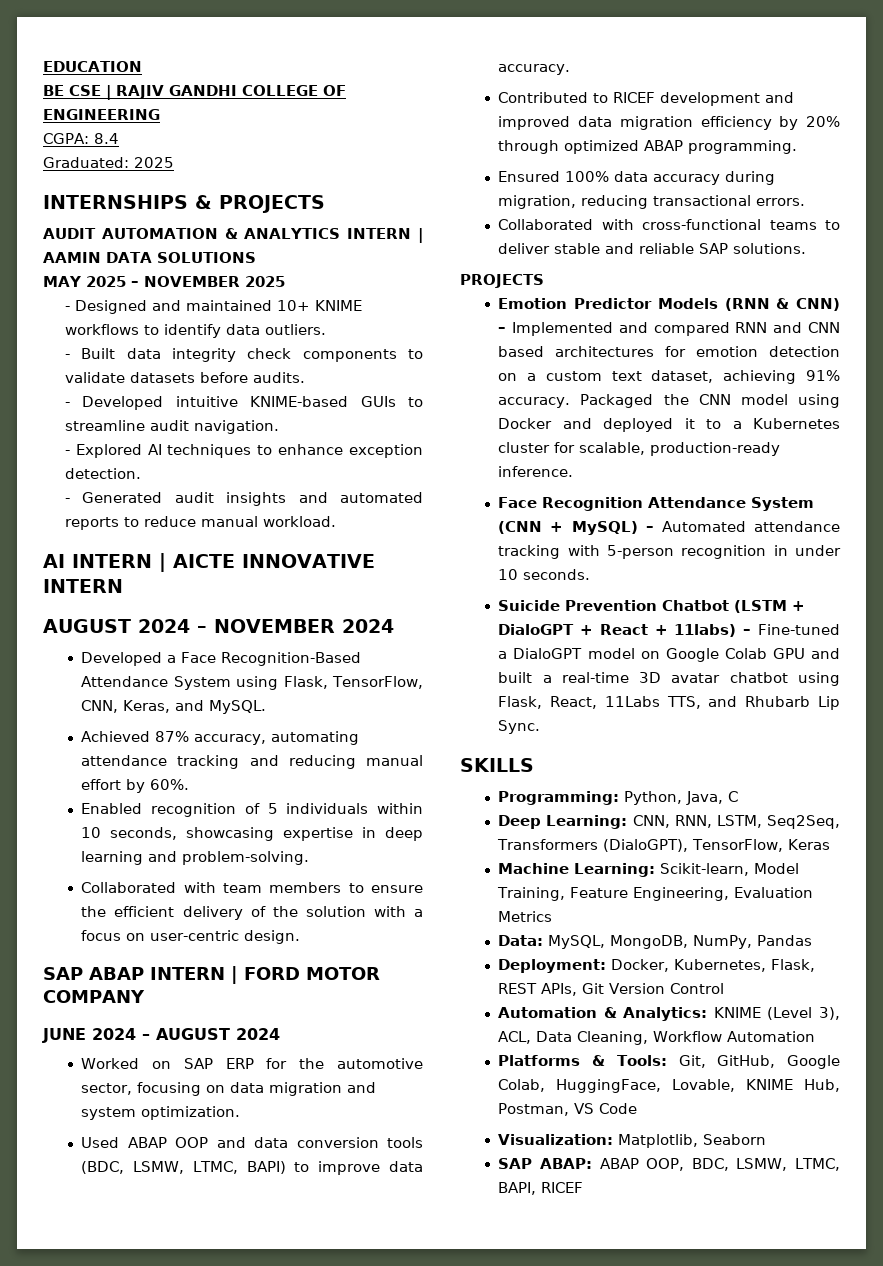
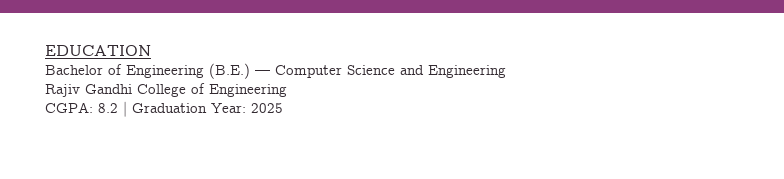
- BE CSE | RAJIV GANDHI COLLEGE OF ENGINEERING
- CGPA: 8.4
- Graduated: 2025
- INTERNSHIPS & PROJECTS
- AUDIT AUTOMATION & ANALYTICS INTERN | AAMIN DATA SOLUTIONS
- MAY 2025 – NOVEMBER 2025
- - Designed and maintained 10+ KNIME workflows to identify data outliers.
- - Built data integrity check components to validate datasets before audits.
- - Developed intuitive KNIME-based GUIs to streamline audit navigation.
- - Explored AI techniques to enhance exception detection.
- - Generated audit insights and automated reports to reduce manual workload.
- AI INTERN | AICTE INNOVATIVE INTERN
- AUGUST 2024 – NOVEMBER 2024
- Developed a Face Recognition-Based Attendance System using Flask, TensorFlow, CNN, Keras, and MySQL.
- Achieved 87% accuracy, automating attendance tracking and reducing manual effort by 60%.
- Enabled recognition of 5 individuals within 10 seconds, showcasing expertise in deep learning and problem-solving.
- Collaborated with team members to ensure the efficient delivery of the solution with a focus on user-centric design.
- SAP ABAP INTERN | FORD MOTOR COMPANY
- JUNE 2024 – AUGUST 2024
- Worked on SAP ERP for the automotive sector, focusing on data migration and system optimization.
- Used ABAP OOP and data conversion tools (BDC, LSMW, LTMC, BAPI) to improve data accuracy.
- Contributed to RICEF development and improved data migration efficiency by 20% through optimized ABAP programming.
- Ensured 100% data accuracy during migration, reducing transactional errors.
- Collaborated with cross-functional teams to deliver stable and reliable SAP solutions.
- PROJECTS
- Emotion Predictor Models (RNN & CNN) – Implemented and compared RNN and CNN based architectures for emotion detection on a custom text dataset, achieving 91% accuracy. Packaged the CNN model using Docker and deployed it to a Kubernetes cluster for scalable, production-ready inference.
- Face Recognition Attendance System (CNN + MySQL) – Automated attendance tracking with 5-person recognition in under 10 seconds.
- Suicide Prevention Chatbot (LSTM + DialoGPT + React + 11labs) – Fine-tuned a DialoGPT model on Google Colab GPU and built a real-time 3D avatar chatbot using Flask, React, 11Labs TTS, and Rhubarb Lip Sync.
- SKILLS
- Programming: Python, Java, C
- Deep Learning: CNN, RNN, LSTM, Seq2Seq, Transformers (DialoGPT), TensorFlow, Keras
- Machine Learning: Scikit-learn, Model Training, Feature Engineering, Evaluation Metrics
- Data: MySQL, MongoDB, NumPy, Pandas
- Deployment: Docker, Kubernetes, Flask, REST APIs, Git Version Control
- Automation & Analytics: KNIME (Level 3), ACL, Data Cleaning, Workflow Automation
- Platforms & Tools: Git, GitHub, Google Colab, HuggingFace, Lovable, KNIME Hub, Postman, VS Code
- Visualization: Matplotlib, Seaborn
- SAP ABAP: ABAP OOP, BDC, LSMW, LTMC, BAPI, RICEF
+ Bachelor of Engineering (B.E.) — Computer Science and Engineering
+ Rajiv Gandhi College of Engineering
+ CGPA: 8.2 | Graduation Year: 2025

